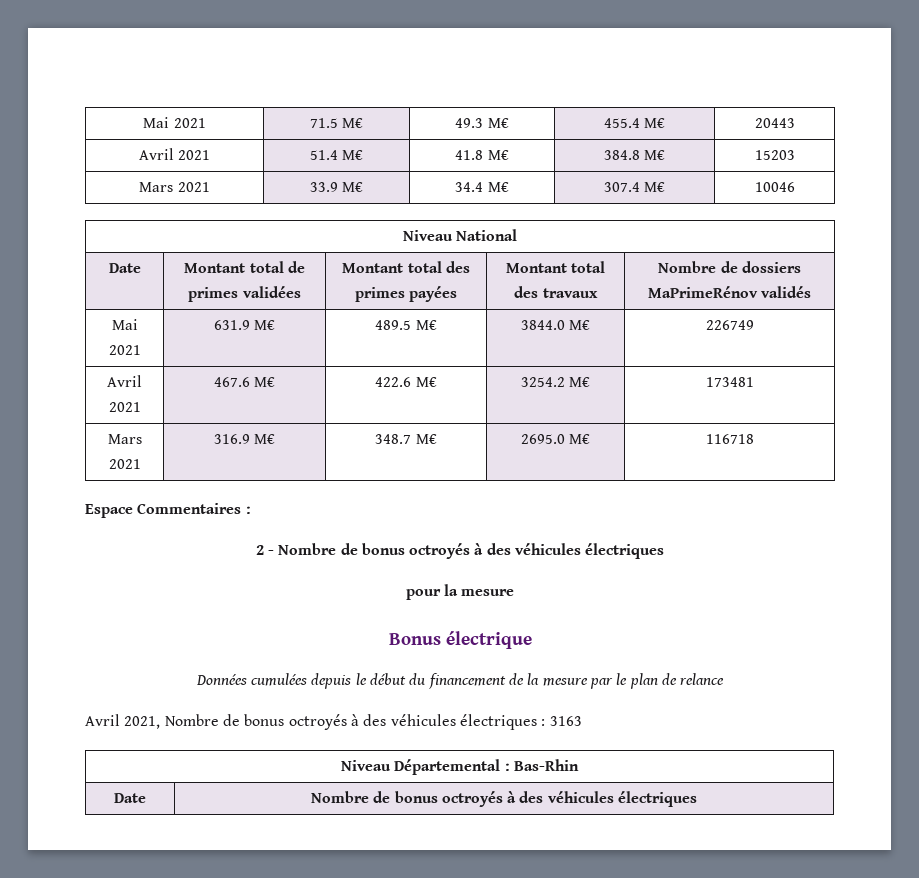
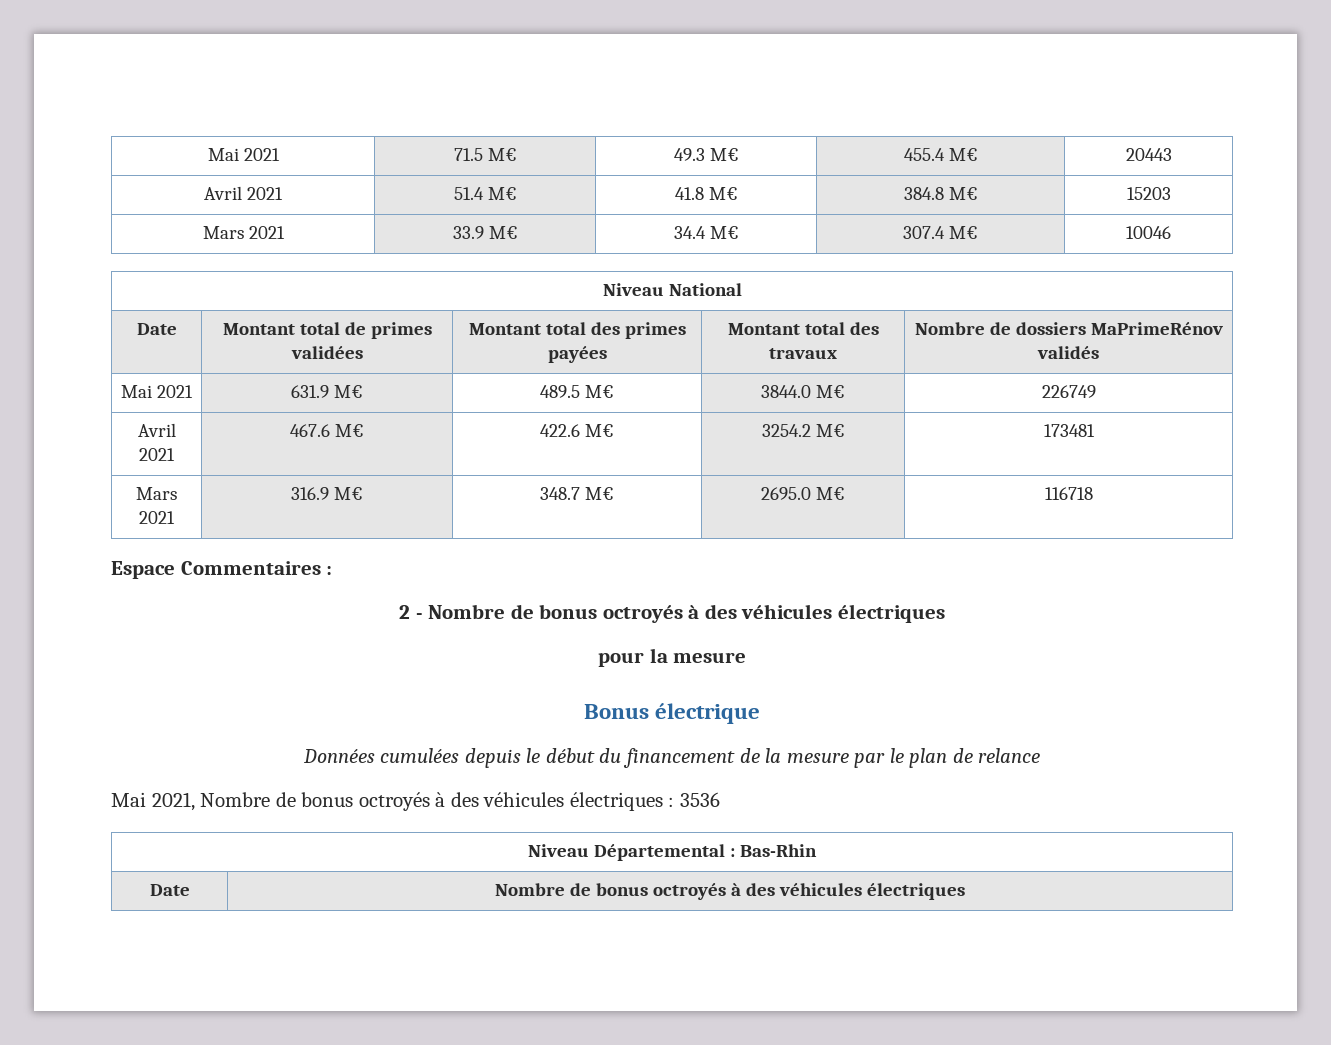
- Avril 2021, Nombre de bonus octroyés à des véhicules électriques : 3163
+ Mai 2021, Nombre de bonus octroyés à des véhicules électriques : 3536

